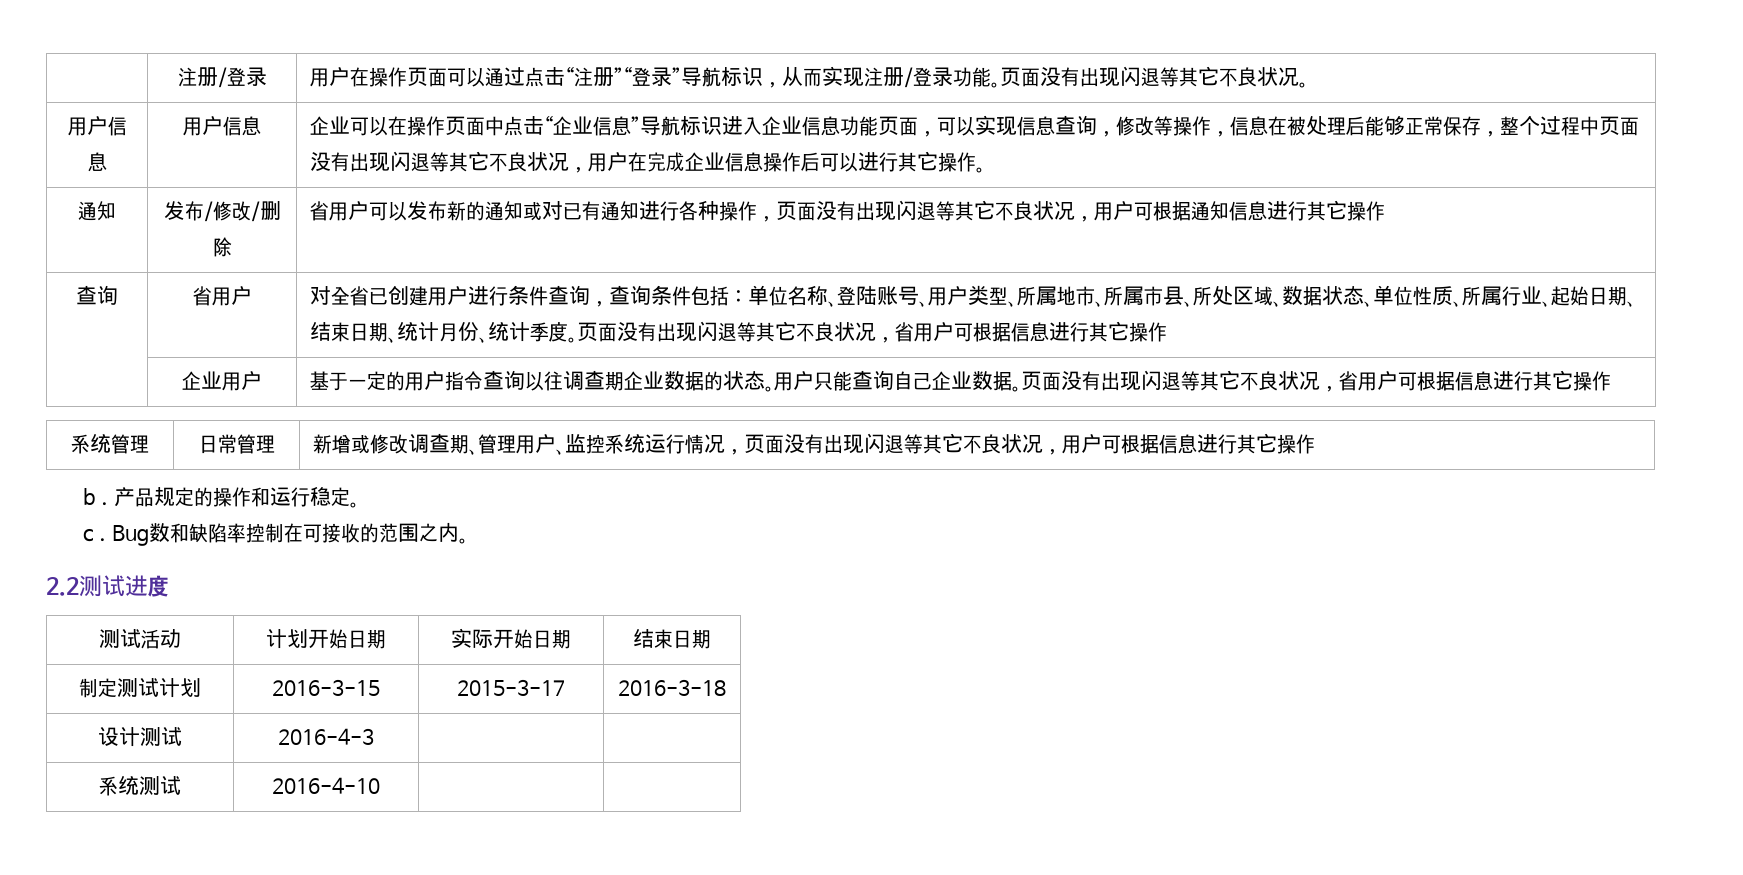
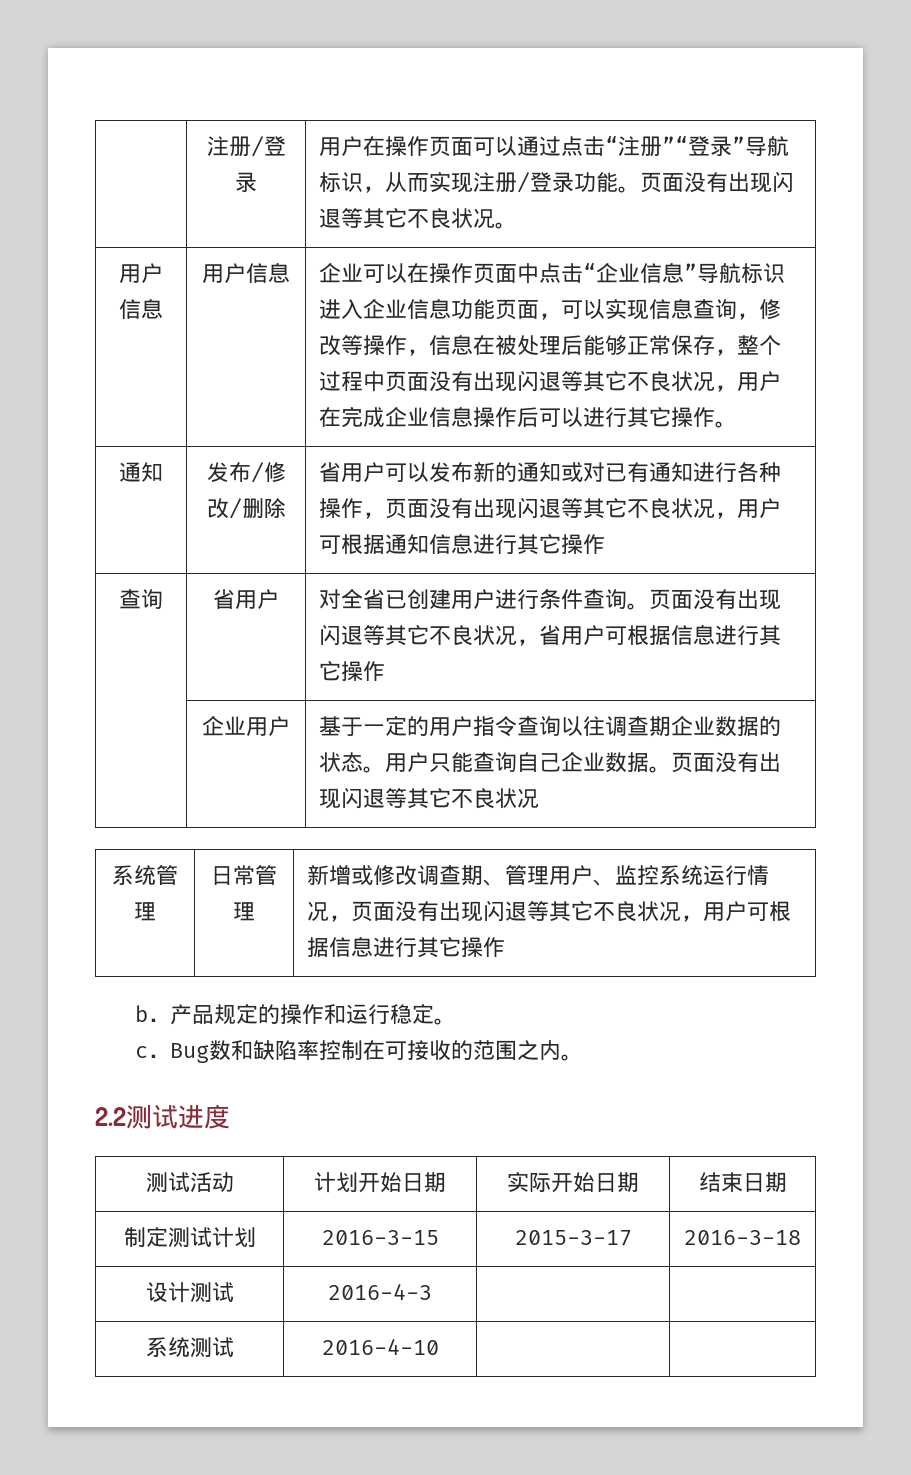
- 对全省已创建用户进行条件查询，查询条件包括：单位名称、登陆账号、用户类型、所属地市、所属市县、所处区域、数据状态、单位性质、所属行业、起始日期、结束日期、统计月份、统计季度。
+ 对全省已创建用户进行条件查询。
- | 企业用户 | 基于一定的用户指令查询以往调查期企业数据的状态。用户只能查询自己企业数据。页面没有出现闪退等其它不良状况，省用户可根据信息进行其它操作
+ | 企业用户 | 基于一定的用户指令查询以往调查期企业数据的状态。用户只能查询自己企业数据。页面没有出现闪退等其它不良状况

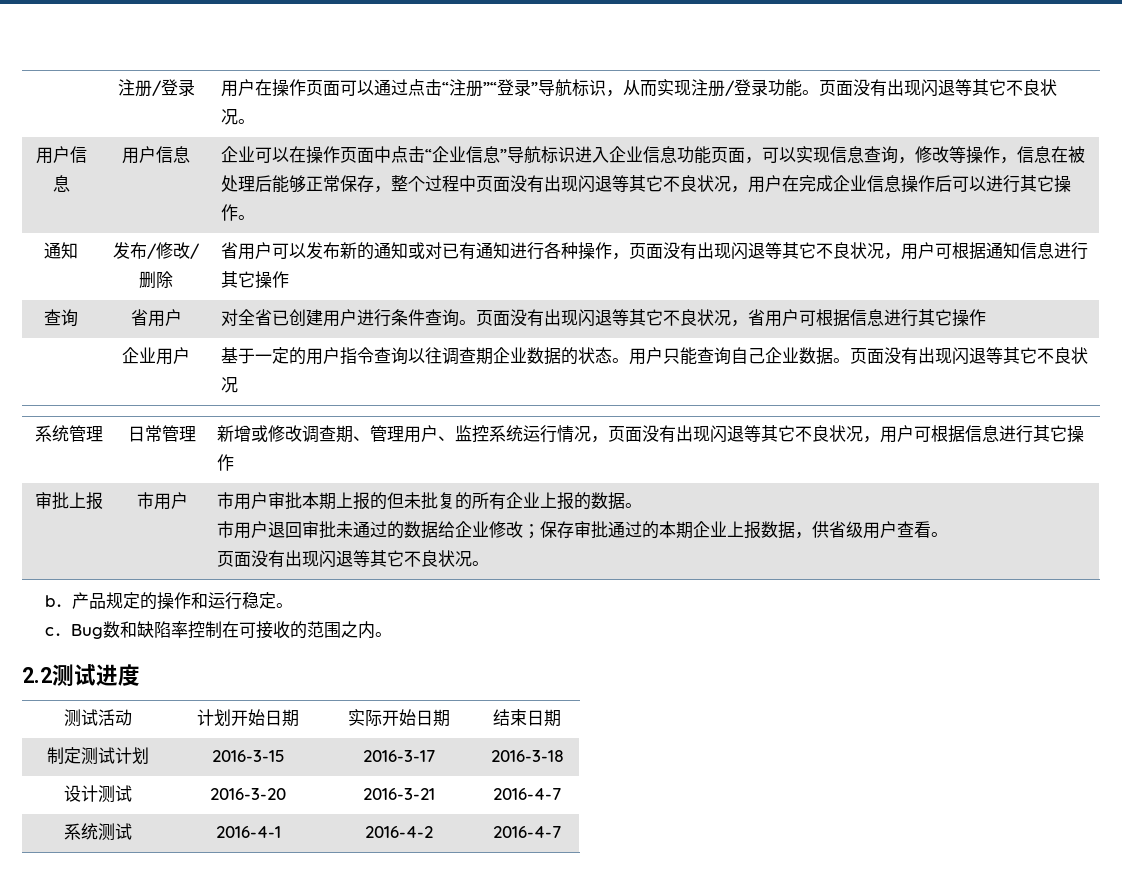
+ 审批上报 | 市用户 | 市用户审批本期上报的但未批复的所有企业上报的数据。
+ 市用户退回审批未通过的数据给企业修改；保存审批通过的本期企业上报数据，供省级用户查看。
+ 页面没有出现闪退等其它不良状况。
- 制定测试计划 | 2016-3-15 | 2015-3-17 | 2016-3-18
+ 制定测试计划 | 2016-3-15 | 2016-3-17 | 2016-3-18
- 设计测试 | 2016-4-3 | |
+ 设计测试 | 2016-3-20 | 2016-3-21 | 2016-4-7
- 系统测试 | 2016-4-10 | |
+ 系统测试 | 2016-4-1 | 2016-4-2 | 2016-4-7

